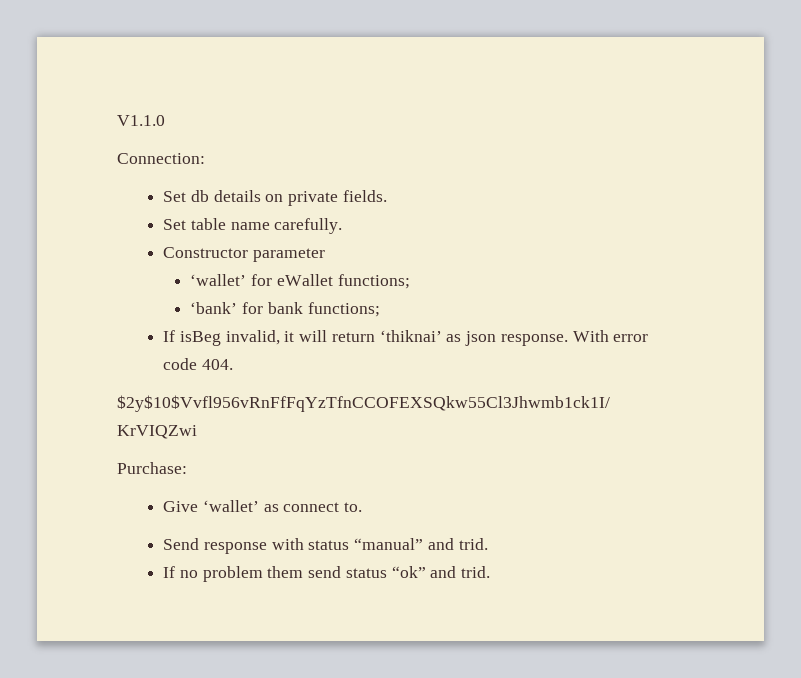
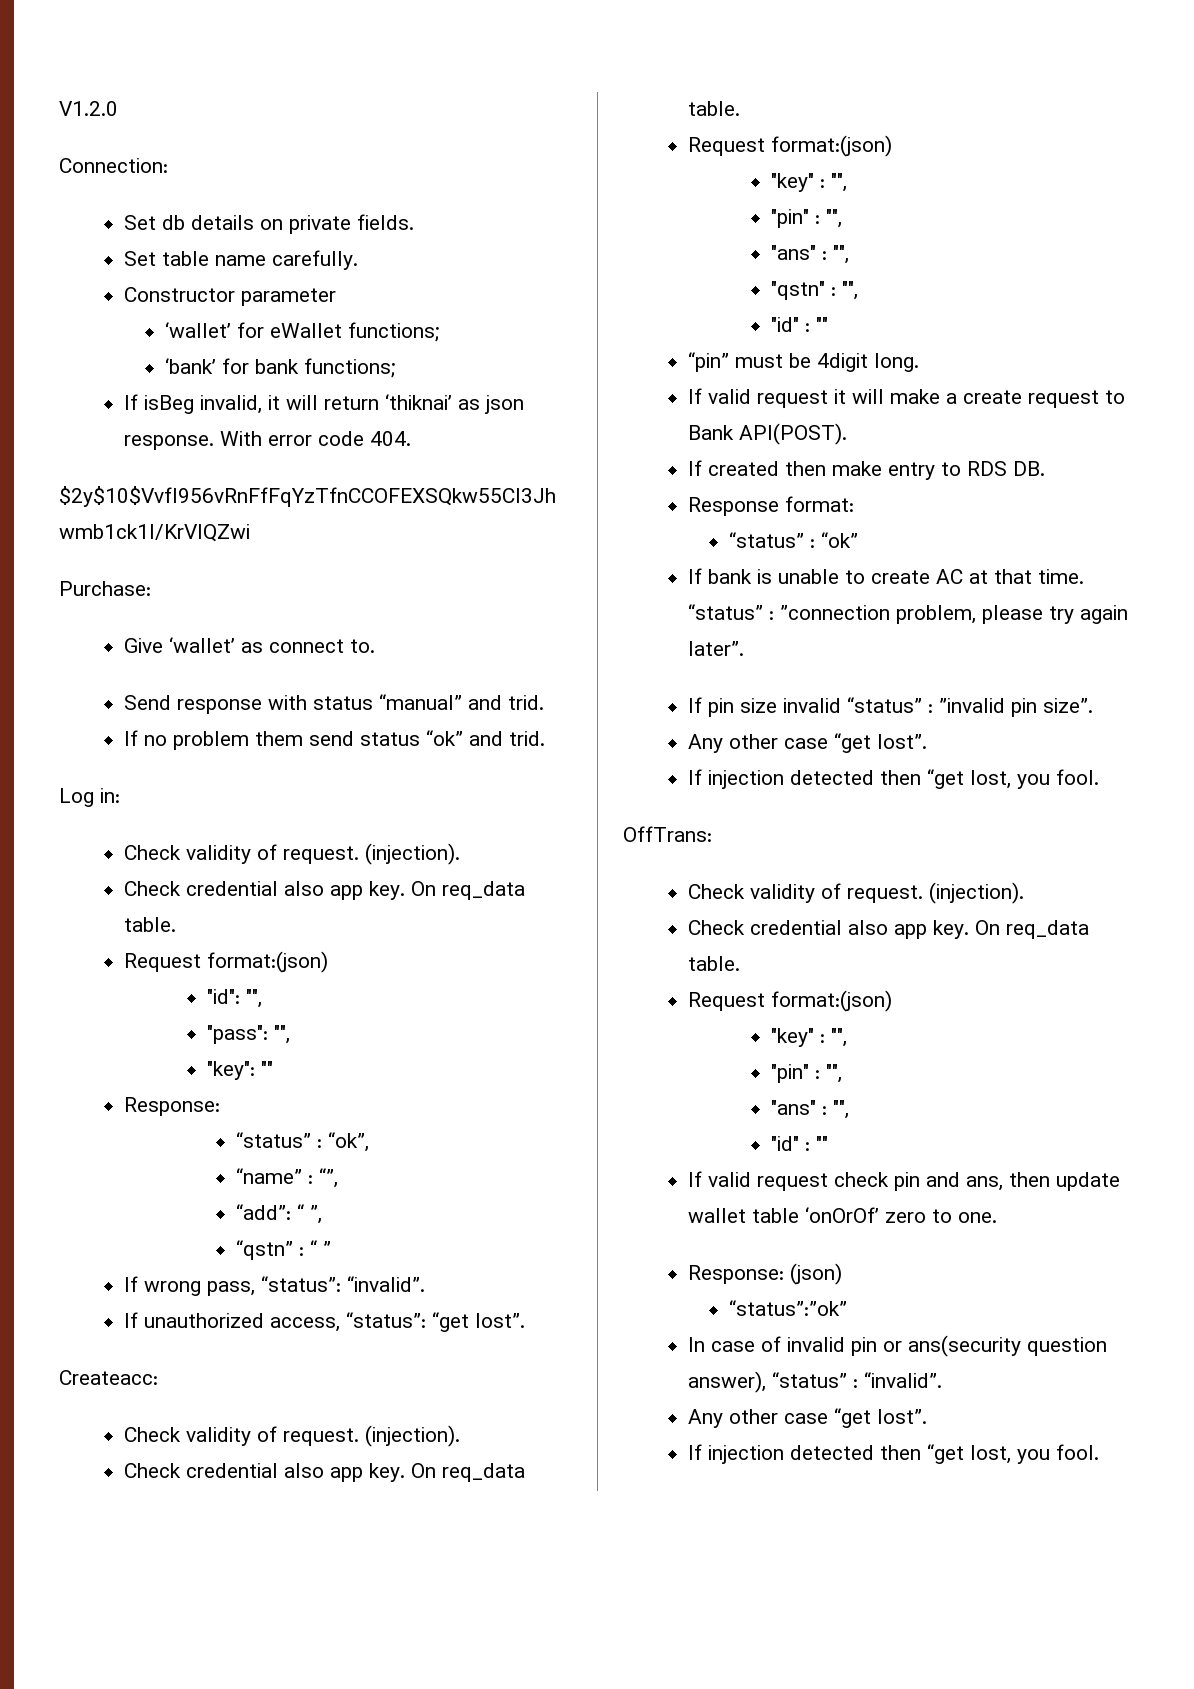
- V1.1.0
+ V1.2.0
+ Log in:
+ Check validity of request. (injection).
+ Check credential also app key. On req_data table.
+ Request format:(json)
+ "id": "",
+ "pass": "",
+ "key": ""
+ Response:
+ “status” : “ok”,
+ “name” : “”,
+ “add”: “ ”,
+ “qstn” : “ ”
+ If wrong pass, “status”: “invalid”.
+ If unauthorized access, “status”: “get lost”.
+ Createacc:
+ Check validity of request. (injection).
+ Check credential also app key. On req_data table.
+ Request format:(json)
+ "key" : "",
+ "pin" : "",
+ "ans" : "",
+ "qstn" : "",
+ "id" : ""
+ “pin” must be 4digit long.
+ If valid request it will make a create request to Bank API(POST).
+ If created then make entry to RDS DB.
+ Response format:
+ “status” : “ok”
+ If bank is unable to create AC at that time. “status” : ”connection problem, please try again later”.
+ If pin size invalid “status” : ”invalid pin size”.
+ Any other case “get lost”.
+ If injection detected then “get lost, you fool.
+ OffTrans:
+ Check validity of request. (injection).
+ Check credential also app key. On req_data table.
+ Request format:(json)
+ "key" : "",
+ "pin" : "",
+ "ans" : "",
+ "id" : ""
+ If valid request check pin and ans, then update wallet table ‘onOrOf’ zero to one.
+ Response: (json)
+ “status”:”ok”
+ In case of invalid pin or ans(security question answer), “status” : “invalid”.
+ Any other case “get lost”.
+ If injection detected then “get lost, you fool.

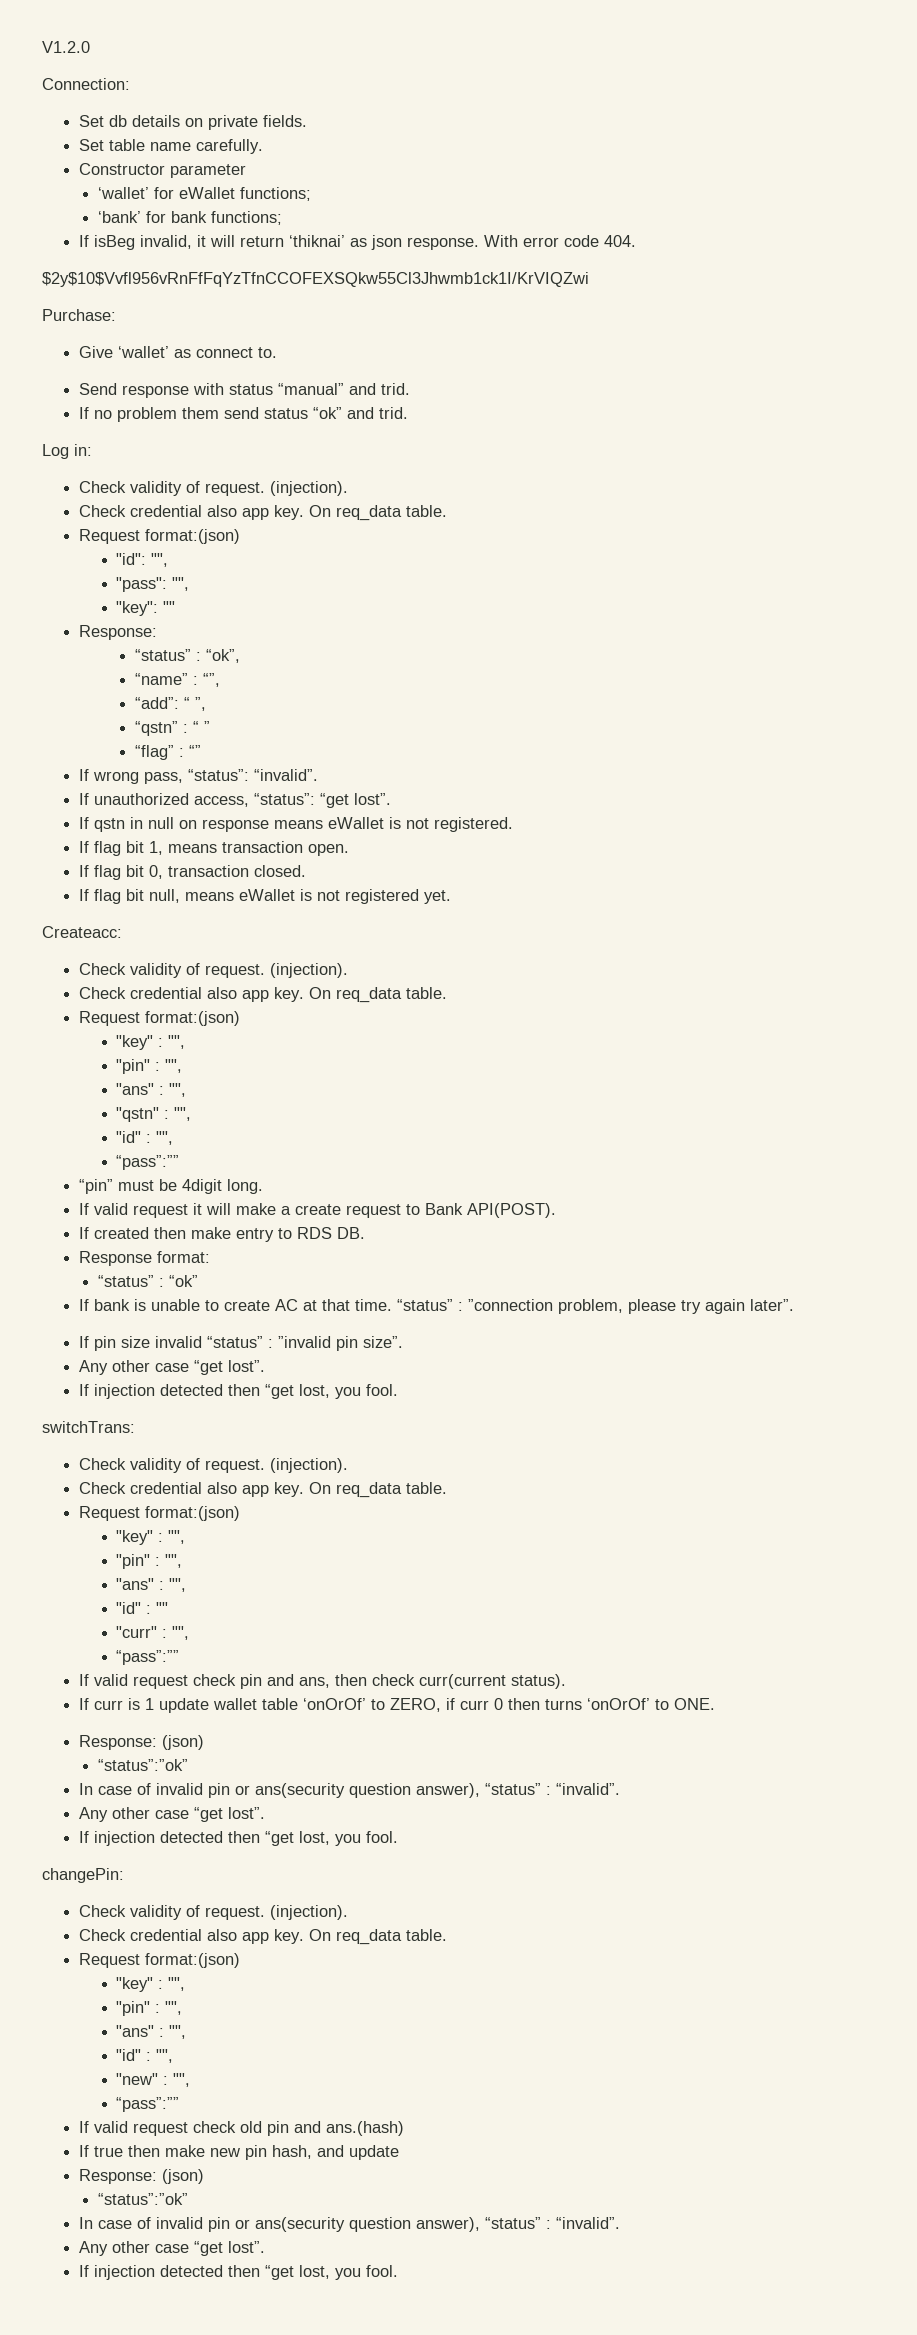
+ “flag” : “”
+ If qstn in null on response means eWallet is not registered.
+ If flag bit 1, means transaction open.
+ If flag bit 0, transaction closed.
+ If flag bit null, means eWallet is not registered yet.
  "qstn" : "",
- "id" : ""
+ "id" : "",
+ “pass”:””
- OffTrans:
+ switchTrans:
+ "curr" : "",
+ “pass”:””
- If valid request check pin and ans, then update wallet table ‘onOrOf’ zero to one.
+ If valid request check pin and ans, then check curr(current status).
+ If curr is 1 update wallet table ‘onOrOf’ to ZERO, if curr 0 then turns ‘onOrOf’ to ONE.
+ changePin:
+ Check validity of request. (injection).
+ Check credential also app key. On req_data table.
+ Request format:(json)
+ "key" : "",
+ "pin" : "",
+ "ans" : "",
+ "id" : "",
+ "new" : "",
+ “pass”:””
+ If valid request check old pin and ans.(hash)
+ If true then make new pin hash, and update
+ Response: (json)
+ “status”:”ok”
+ In case of invalid pin or ans(security question answer), “status” : “invalid”.
+ Any other case “get lost”.
+ If injection detected then “get lost, you fool.

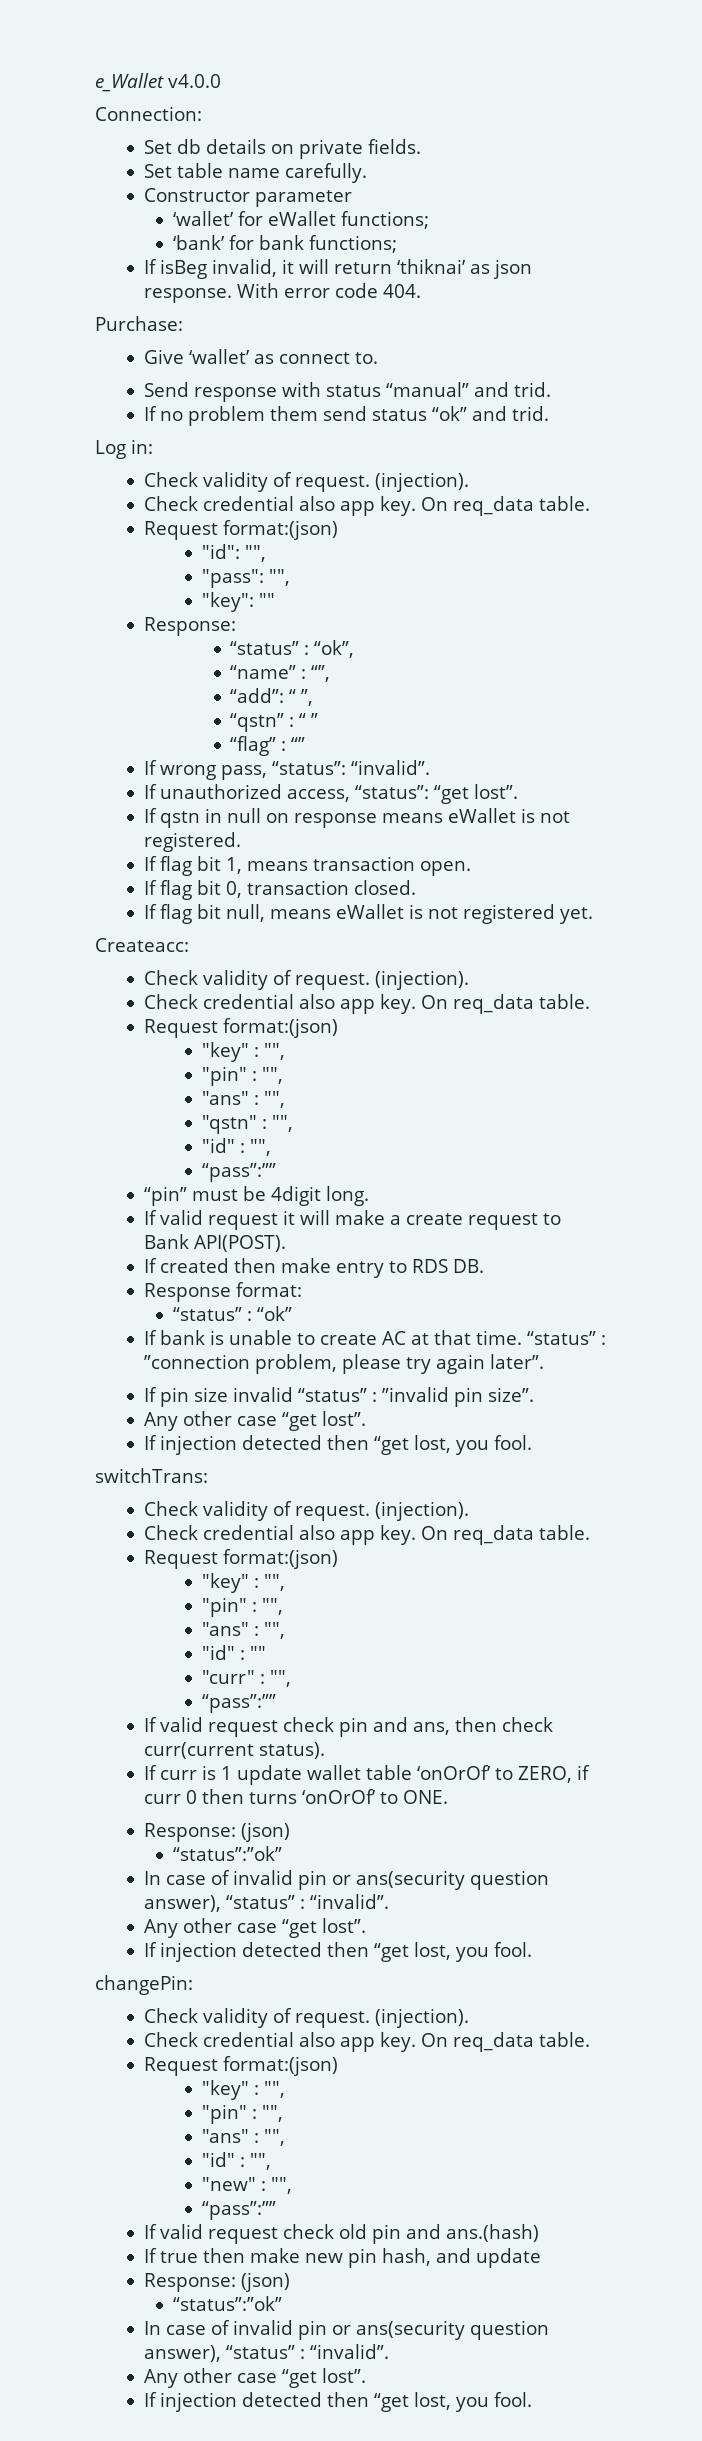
- V1.2.0
+ e_Wallet v4.0.0
- $2y$10$Vvfl956vRnFfFqYzTfnCCOFEXSQkw55Cl3Jhwmb1ck1I/KrVIQZwi

